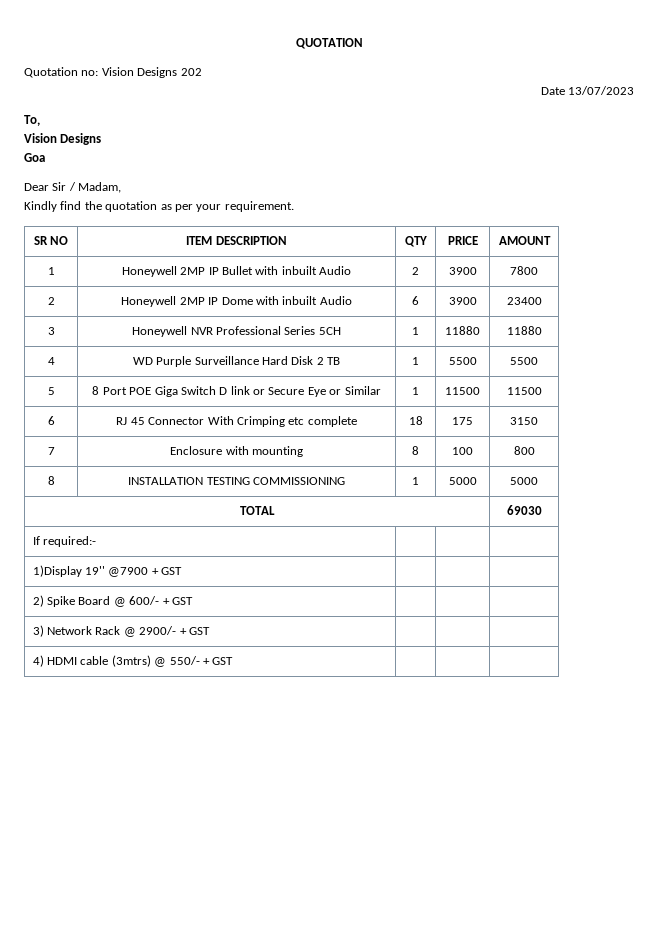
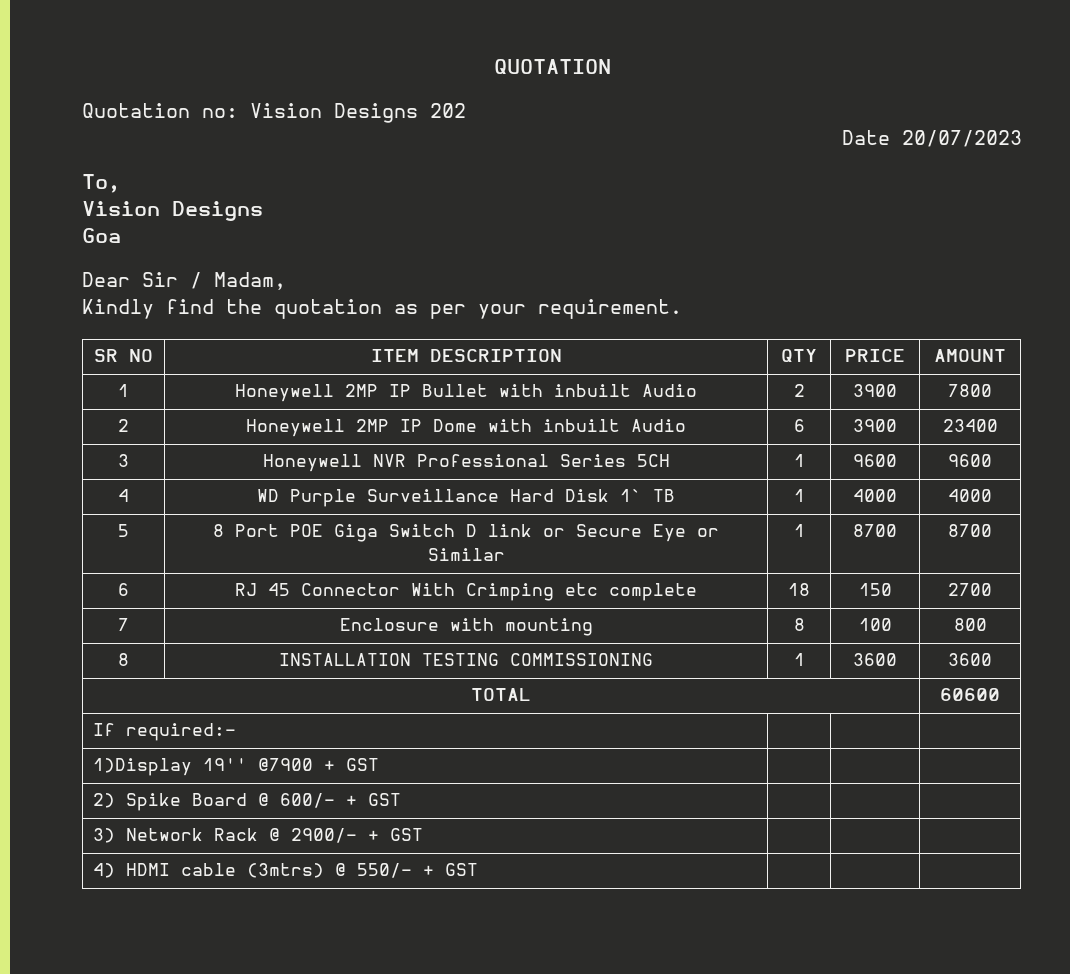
- Date 13/07/2023
+ Date 20/07/2023
- 3 | Honeywell NVR Professional Series 5CH | 1 | 11880 | 11880
+ 3 | Honeywell NVR Professional Series 5CH | 1 | 9600 | 9600
- 4 | WD Purple Surveillance Hard Disk 2 TB | 1 | 5500 | 5500
+ 4 | WD Purple Surveillance Hard Disk 1` TB | 1 | 4000 | 4000
- 5 | 8 Port POE Giga Switch D link or Secure Eye or Similar | 1 | 11500 | 11500
+ 5 | 8 Port POE Giga Switch D link or Secure Eye or Similar | 1 | 8700 | 8700
- 6 | RJ 45 Connector With Crimping etc complete | 18 | 175 | 3150
+ 6 | RJ 45 Connector With Crimping etc complete | 18 | 150 | 2700
- 8 | INSTALLATION TESTING COMMISSIONING | 1 | 5000 | 5000
+ 8 | INSTALLATION TESTING COMMISSIONING | 1 | 3600 | 3600
- TOTAL | 69030
+ TOTAL | 60600

